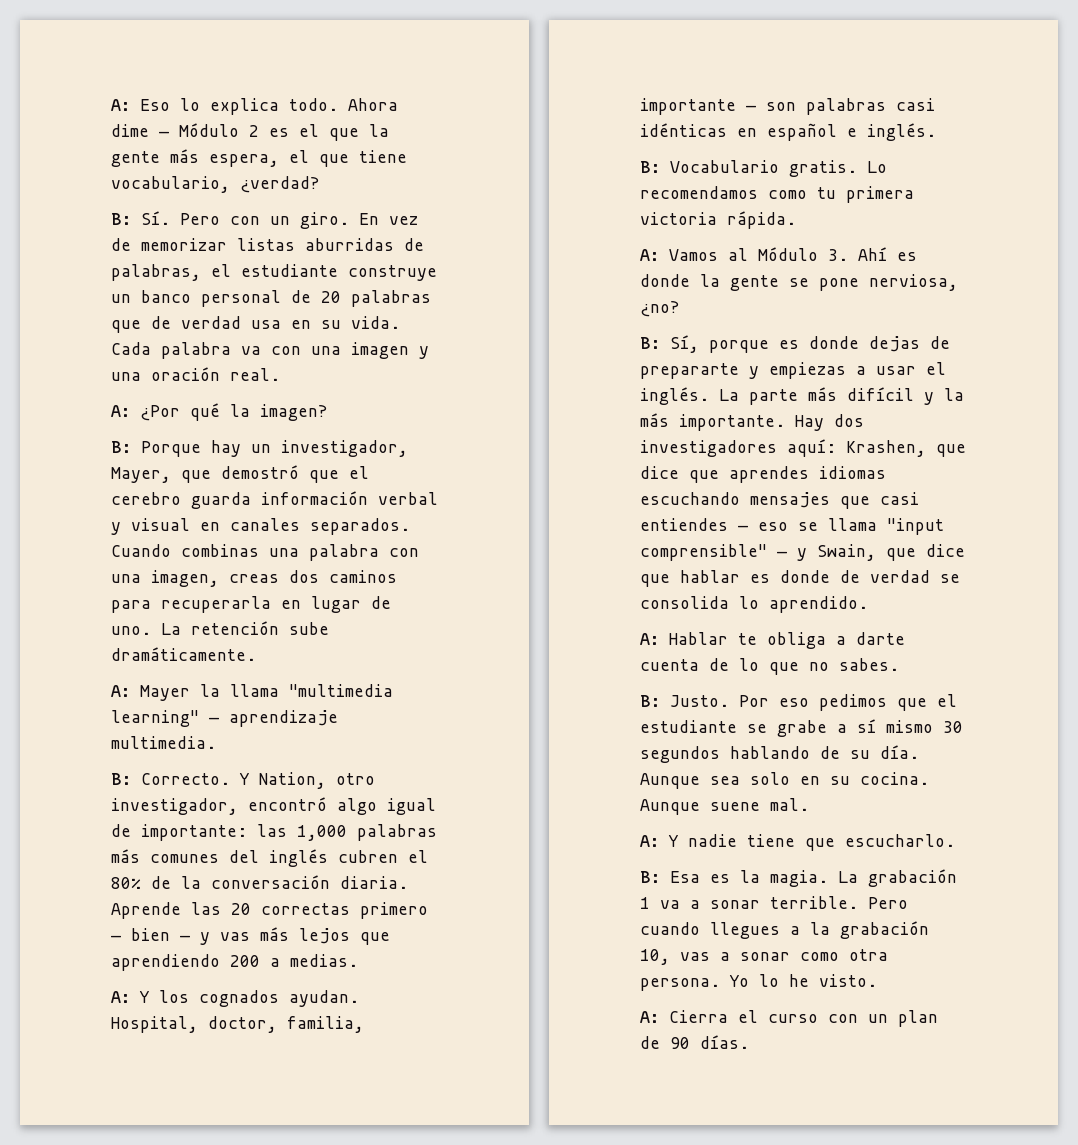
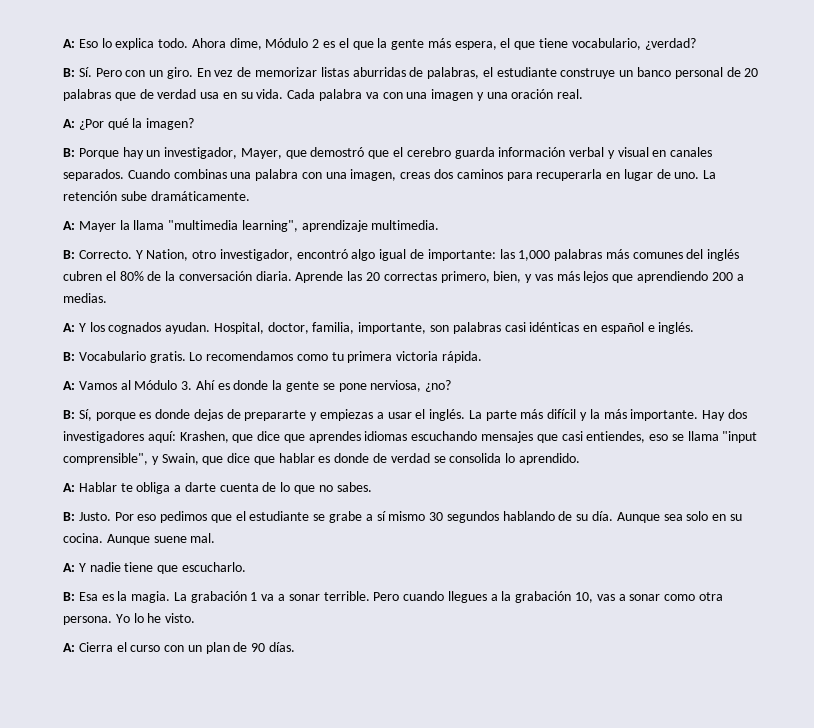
- Ahora dime — Módulo 2 es el que la gente más espera, el que tiene vocabulario, ¿verdad?
+ Ahora dime, Módulo 2 es el que la gente más espera, el que tiene vocabulario, ¿verdad?
- A: Mayer la llama "multimedia learning" — aprendizaje multimedia.
+ A: Mayer la llama "multimedia learning", aprendizaje multimedia.
- Aprende las 20 correctas primero — bien — y vas más lejos que aprendiendo 200 a medias.
+ Aprende las 20 correctas primero, bien, y vas más lejos que aprendiendo 200 a medias.
- Hospital, doctor, familia, importante — son palabras casi idénticas en español e inglés.
+ Hospital, doctor, familia, importante, son palabras casi idénticas en español e inglés.
- Hay dos investigadores aquí: Krashen, que dice que aprendes idiomas escuchando mensajes que casi entiendes — eso se llama "input comprensible" — y Swain, que dice que hablar es donde de verdad se consolida lo aprendido.
+ Hay dos investigadores aquí: Krashen, que dice que aprendes idiomas escuchando mensajes que casi entiendes, eso se llama "input comprensible", y Swain, que dice que hablar es donde de verdad se consolida lo aprendido.

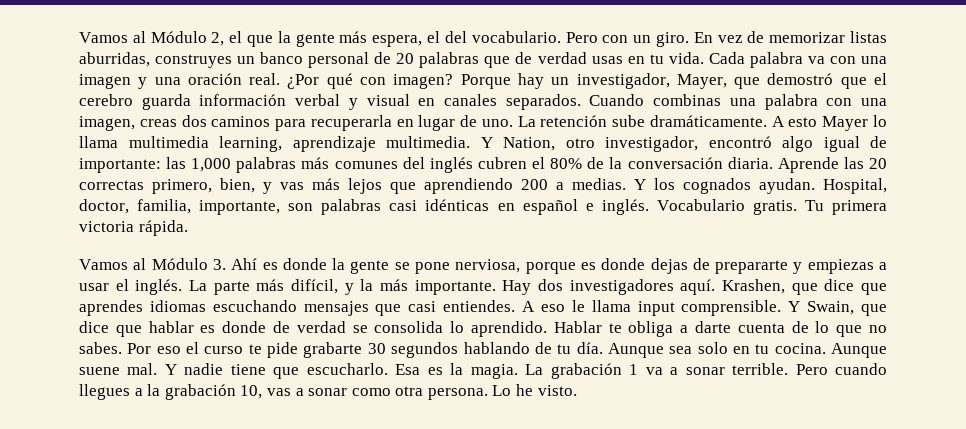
- A: Eso lo explica todo. Ahora dime, Módulo 2 es el que la gente más espera, el que tiene vocabulario, ¿verdad?
- B: Sí. Pero con un giro.
+ Vamos al Módulo 2, el que la gente más espera, el del vocabulario. Pero con un giro.
- En vez de memorizar listas aburridas de palabras, el estudiante construye un banco personal de 20 palabras que de verdad usa en su vida.
+ En vez de memorizar listas aburridas, construyes un banco personal de 20 palabras que de verdad usas en tu vida.
- Cada palabra va con una imagen y una oración real.
- A: ¿Por qué la imagen?
- B: Porque hay un investigador, Mayer, que demostró que el cerebro guarda información verbal y visual en canales separados.
+ Cada palabra va con una imagen y una oración real. ¿Por qué con imagen? Porque hay un investigador, Mayer, que demostró que el cerebro guarda información verbal y visual en canales separados.
- La retención sube dramáticamente.
- A: Mayer la llama "multimedia learning", aprendizaje multimedia.
- B: Correcto.
+ La retención sube dramáticamente. A esto Mayer lo llama multimedia learning, aprendizaje multimedia.
- Aprende las 20 correctas primero, bien, y vas más lejos que aprendiendo 200 a medias.
- A: Y los cognados ayudan.
+ Aprende las 20 correctas primero, bien, y vas más lejos que aprendiendo 200 a medias. Y los cognados ayudan.
- Hospital, doctor, familia, importante, son palabras casi idénticas en español e inglés.
- B: Vocabulario gratis.
+ Hospital, doctor, familia, importante, son palabras casi idénticas en español e inglés. Vocabulario gratis.
- Lo recomendamos como tu primera victoria rápida.
+ Tu primera victoria rápida.
- A: Vamos al Módulo 3. Ahí es donde la gente se pone nerviosa, ¿no?
- B: Sí, porque es donde dejas de prepararte y empiezas a usar el inglés.
+ Vamos al Módulo 3. Ahí es donde la gente se pone nerviosa, porque es donde dejas de prepararte y empiezas a usar el inglés.
- La parte más difícil y la más importante.
+ La parte más difícil, y la más importante.
- Hay dos investigadores aquí: Krashen, que dice que aprendes idiomas escuchando mensajes que casi entiendes, eso se llama "input comprensible", y Swain, que dice que hablar es donde de verdad se consolida lo aprendido.
- A: Hablar te obliga a darte cuenta de lo que no sabes.
- B: Justo. Por eso pedimos que el estudiante se grabe a sí mismo 30 segundos hablando de su día.
+ Hay dos investigadores aquí. Krashen, que dice que aprendes idiomas escuchando mensajes que casi entiendes. A eso le llama input comprensible. Y Swain, que dice que hablar es donde de verdad se consolida lo aprendido. Hablar te obliga a darte cuenta de lo que no sabes. Por eso el curso te pide grabarte 30 segundos hablando de tu día.
- Aunque sea solo en su cocina.
+ Aunque sea solo en tu cocina.
- Aunque suene mal.
- A: Y nadie tiene que escucharlo.
- B: Esa es la magia.
+ Aunque suene mal. Y nadie tiene que escucharlo. Esa es la magia.
- Yo lo he visto.
+ Lo he visto.
- A: Cierra el curso con un plan de 90 días.

